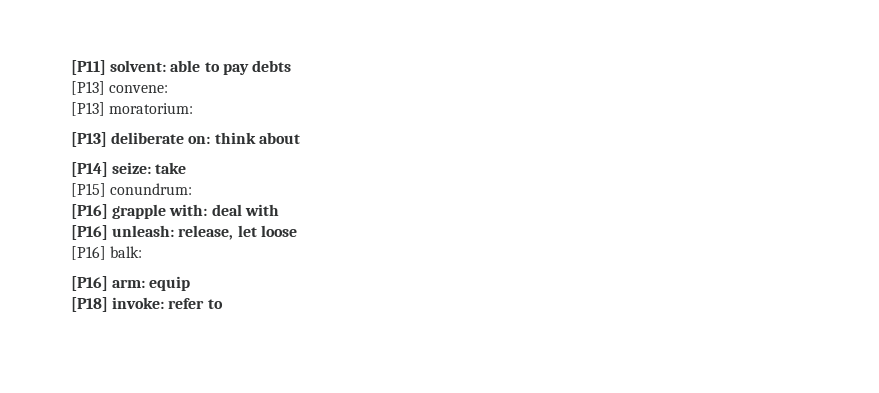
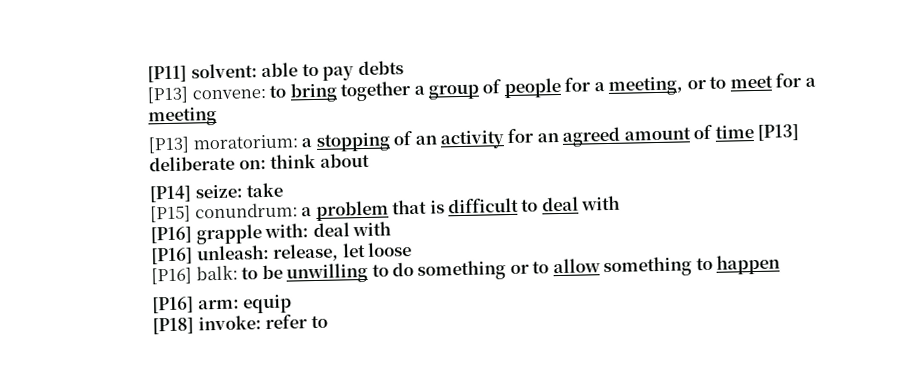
- [P13] convene:
- [P13] moratorium:
- [P13] deliberate on: think about
+ [P13] convene: to bring together a group of people for a meeting, or to meet for a meeting
+ [P13] moratorium: a stopping of an activity for an agreed amount of time [P13] deliberate on: think about
- [P15] conundrum:
+ [P15] conundrum: a problem that is difficult to deal with
- [P16] balk:
+ [P16] balk: to be unwilling to do something or to allow something to happen

